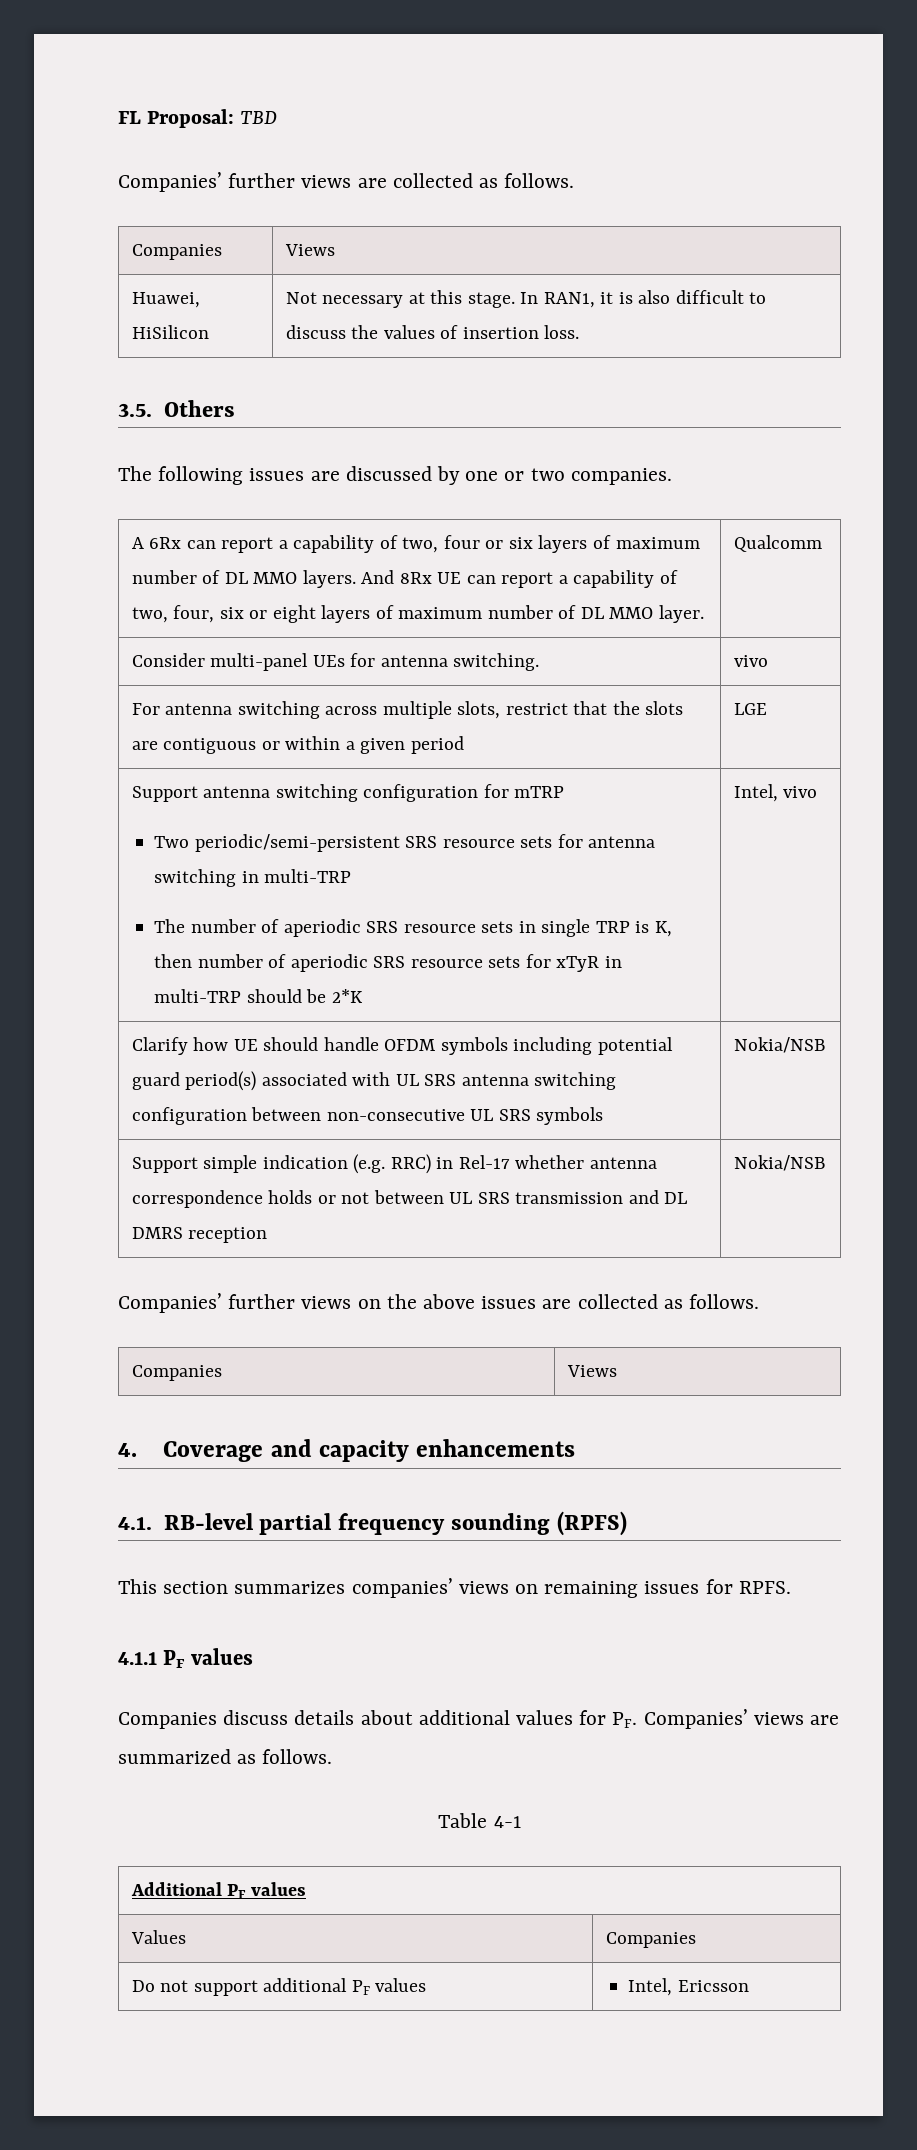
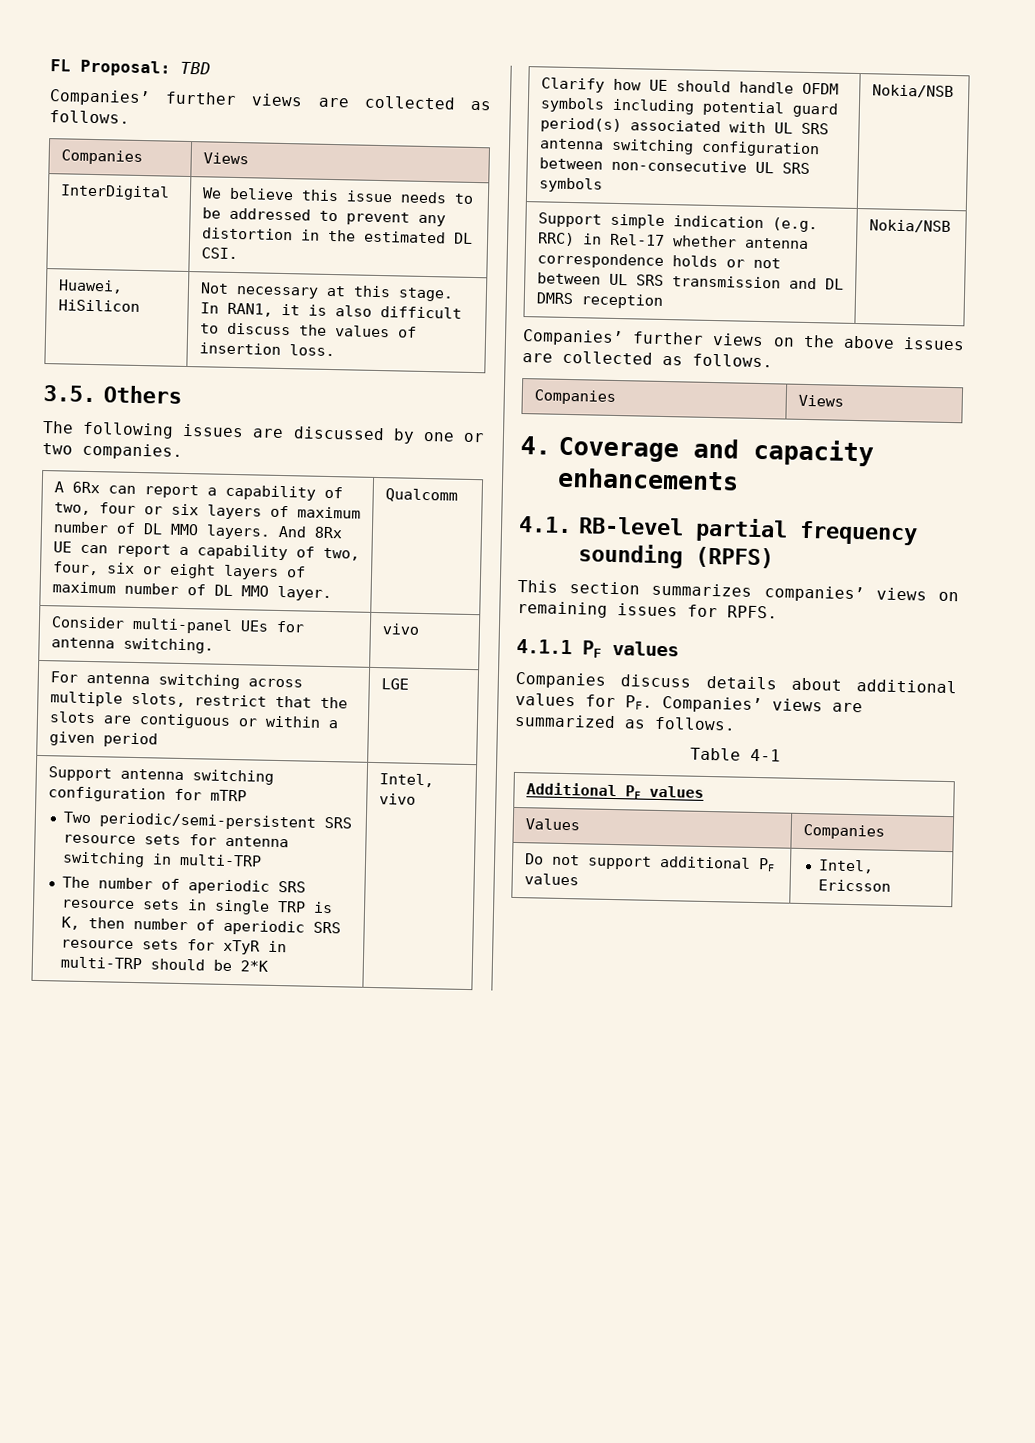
+ InterDigital | We believe this issue needs to be addressed to prevent any distortion in the estimated DL CSI.

